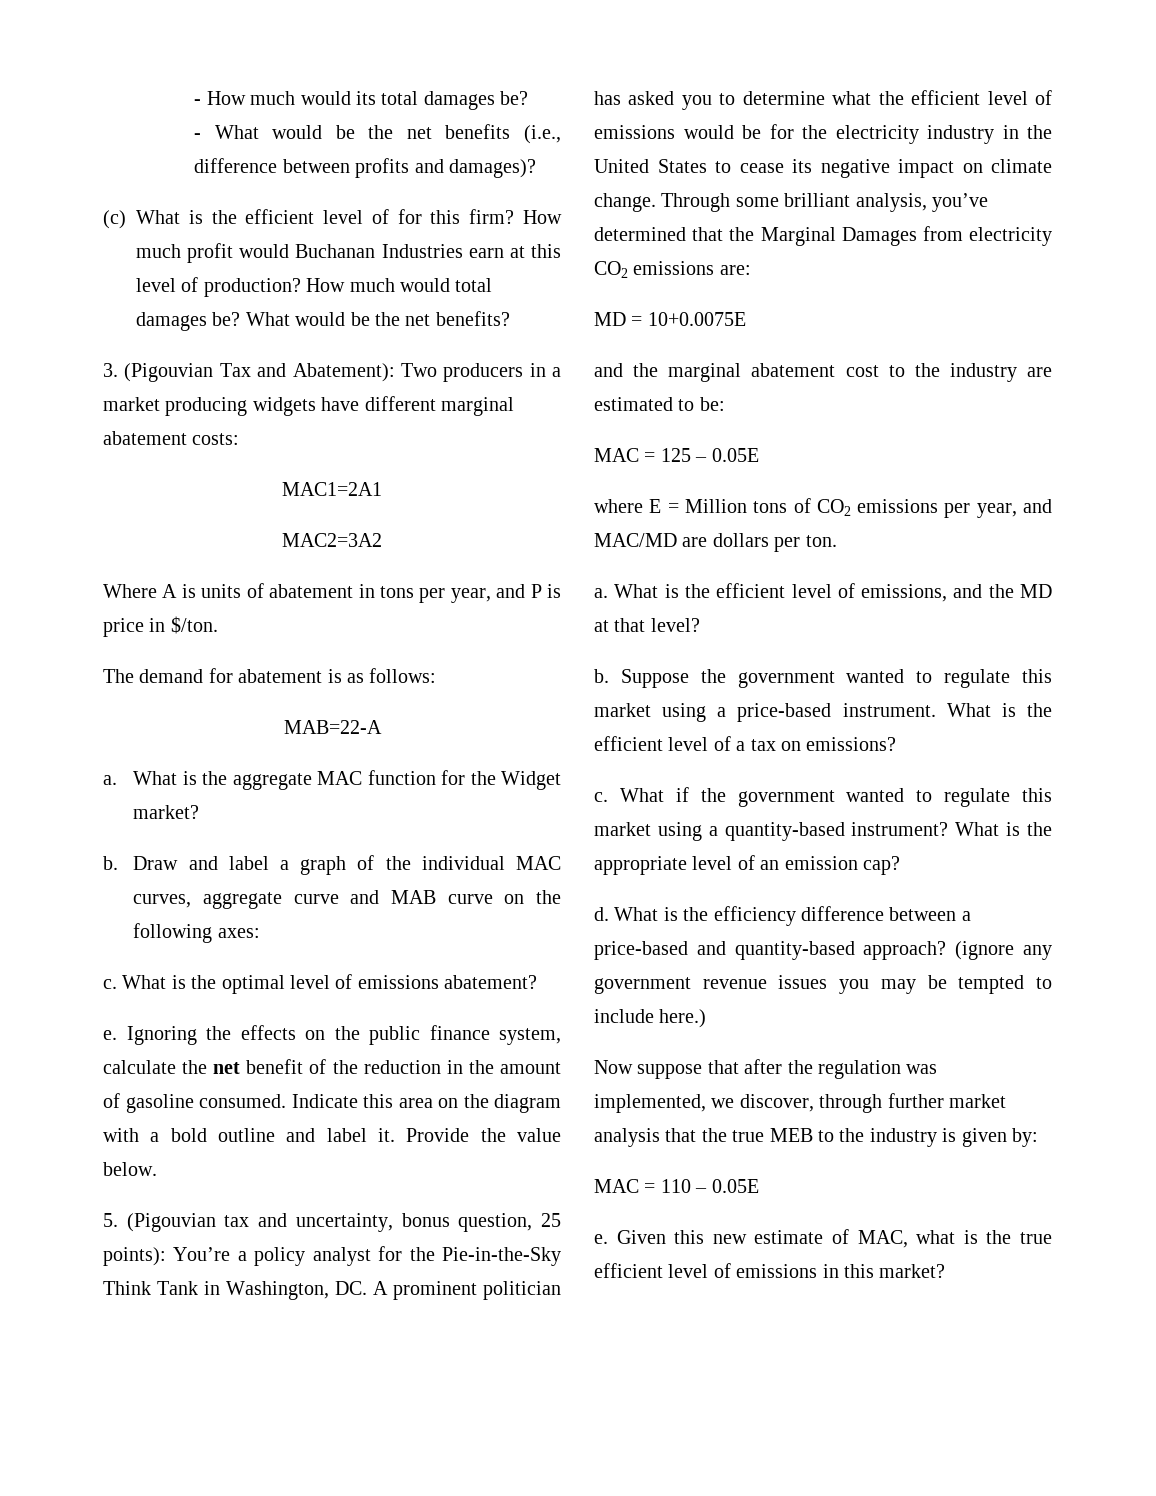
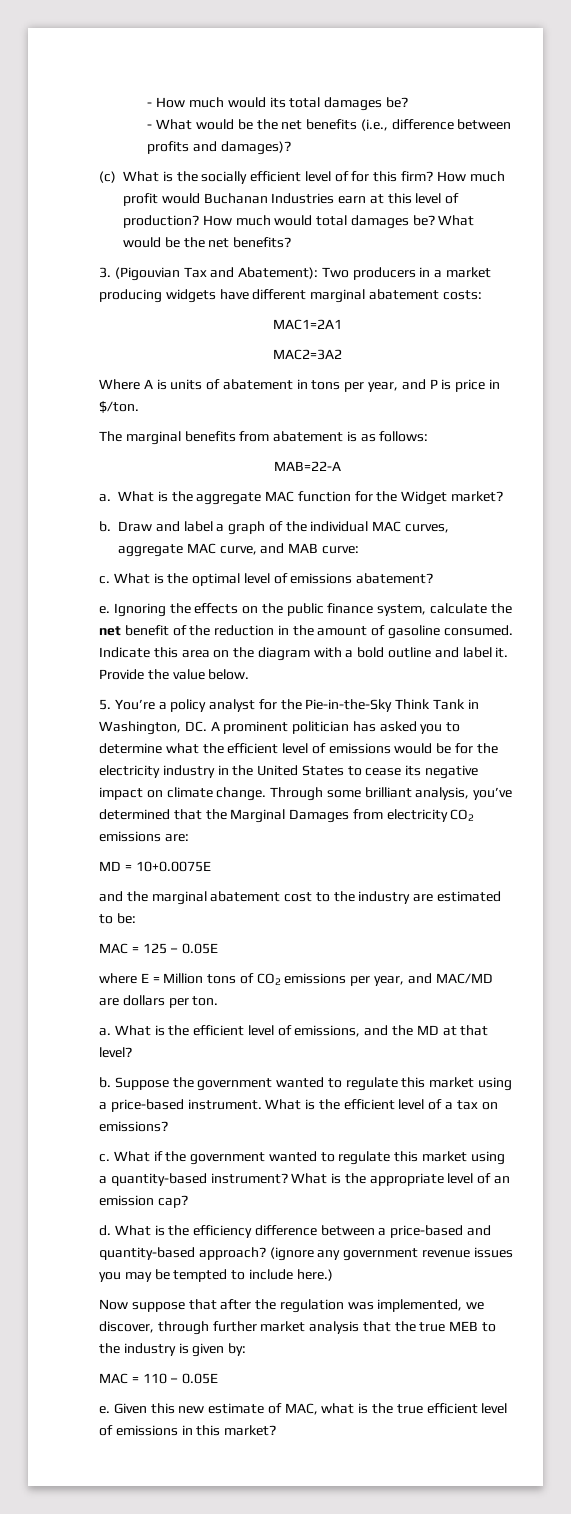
- (c) What is the efficient level of for this firm?
+ (c) What is the socially efficient level of for this firm?
- The demand for abatement is as follows:
+ The marginal benefits from abatement is as follows:
- Draw and label a graph of the individual MAC curves, aggregate curve and MAB curve on the following axes:
+ Draw and label a graph of the individual MAC curves, aggregate MAC curve, and MAB curve:
- 5. (Pigouvian tax and uncertainty, bonus question, 25 points): You’re a policy analyst for the Pie-in-the-Sky Think Tank in Washington, DC. A prominent politician has asked you to determine what the efficient level of emissions would be for the electricity industry in the United States to cease its negative impact on climate change.
+ 5. You’re a policy analyst for the Pie-in-the-Sky Think Tank in Washington, DC. A prominent politician has asked you to determine what the efficient level of emissions would be for the electricity industry in the United States to cease its negative impact on climate change.

